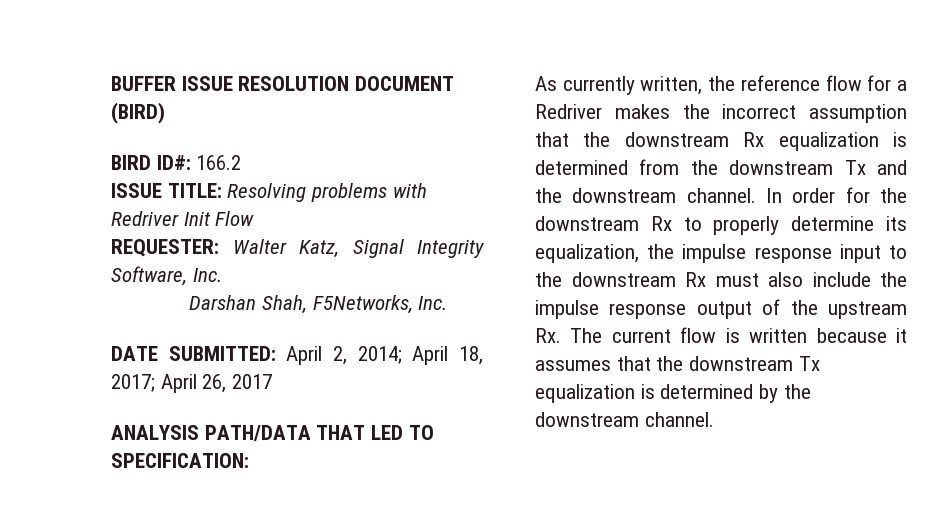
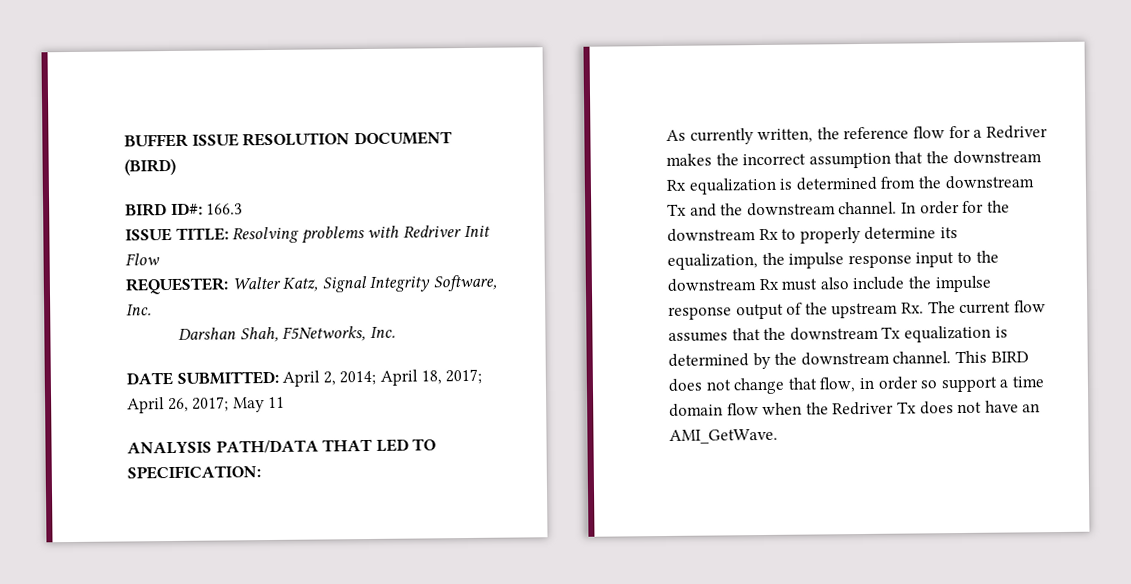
- BIRD ID#: 166.2
+ BIRD ID#: 166.3
- DATE SUBMITTED: April 2, 2014; April 18, 2017; April 26, 2017
+ DATE SUBMITTED: April 2, 2014; April 18, 2017; April 26, 2017; May 11
- In order for the downstream Rx to properly determine its equalization, the impulse response input to the downstream Rx must also include the impulse response output of the upstream Rx. The current flow is written because it assumes that the downstream Tx equalization is determined by the downstream channel.
+ In order for the downstream Rx to properly determine its equalization, the impulse response input to the downstream Rx must also include the impulse response output of the upstream Rx. The current flow assumes that the downstream Tx equalization is determined by the downstream channel.
+ This BIRD does not change that flow, in order so support a time domain flow when the Redriver Tx does not have an AMI_GetWave.

